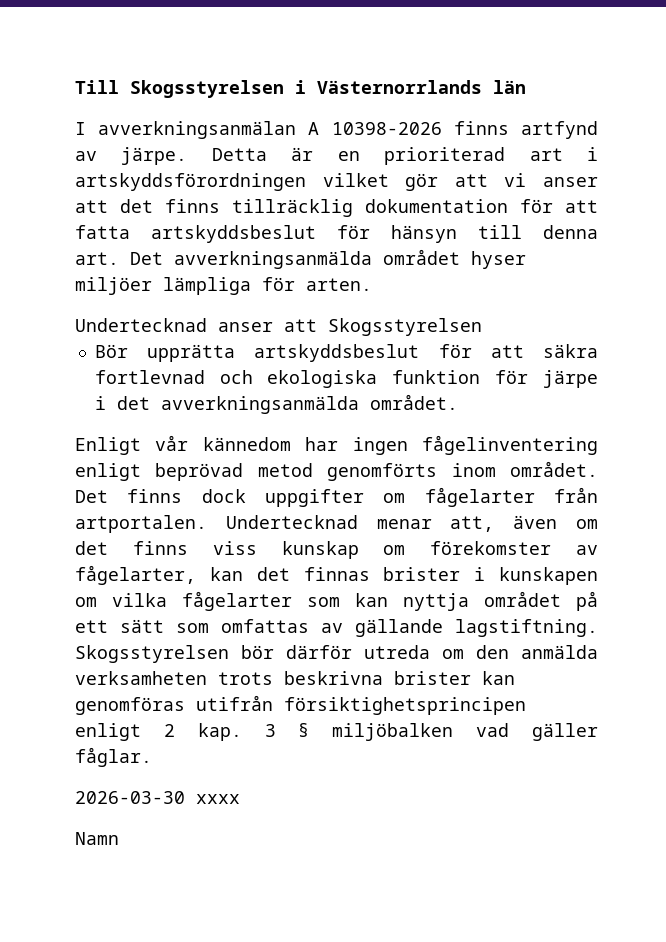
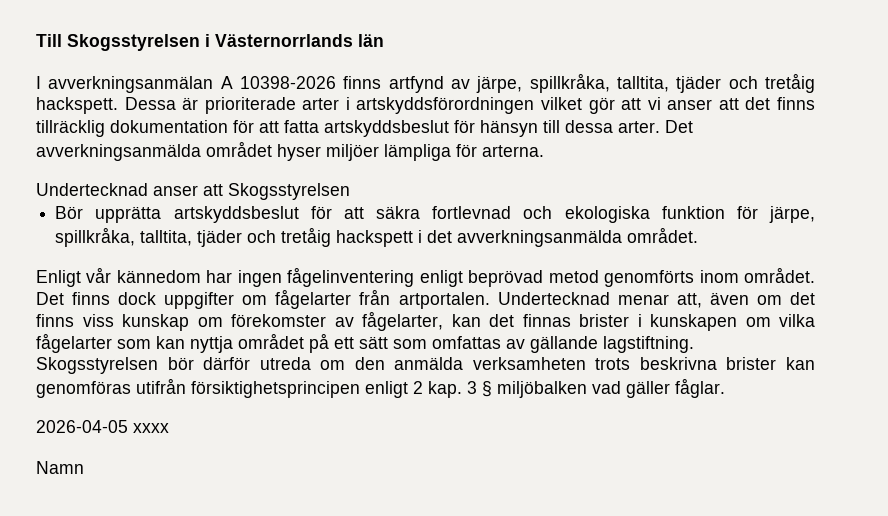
- I avverkningsanmälan A 10398-2026 finns artfynd av järpe. Detta är en prioriterad art i artskyddsförordningen vilket gör att vi anser att det finns tillräcklig dokumentation för att fatta artskyddsbeslut för hänsyn till denna art. Det avverkningsanmälda området hyser miljöer lämpliga för arten.
+ I avverkningsanmälan A 10398-2026 finns artfynd av järpe, spillkråka, talltita, tjäder och tretåig hackspett. Dessa är prioriterade arter i artskyddsförordningen vilket gör att vi anser att det finns tillräcklig dokumentation för att fatta artskyddsbeslut för hänsyn till dessa arter. Det avverkningsanmälda området hyser miljöer lämpliga för arterna.
- Bör upprätta artskyddsbeslut för att säkra fortlevnad och ekologiska funktion för järpe i det avverkningsanmälda området.
+ Bör upprätta artskyddsbeslut för att säkra fortlevnad och ekologiska funktion för järpe, spillkråka, talltita, tjäder och tretåig hackspett i det avverkningsanmälda området.
- 2026-03-30 xxxx
+ 2026-04-05 xxxx

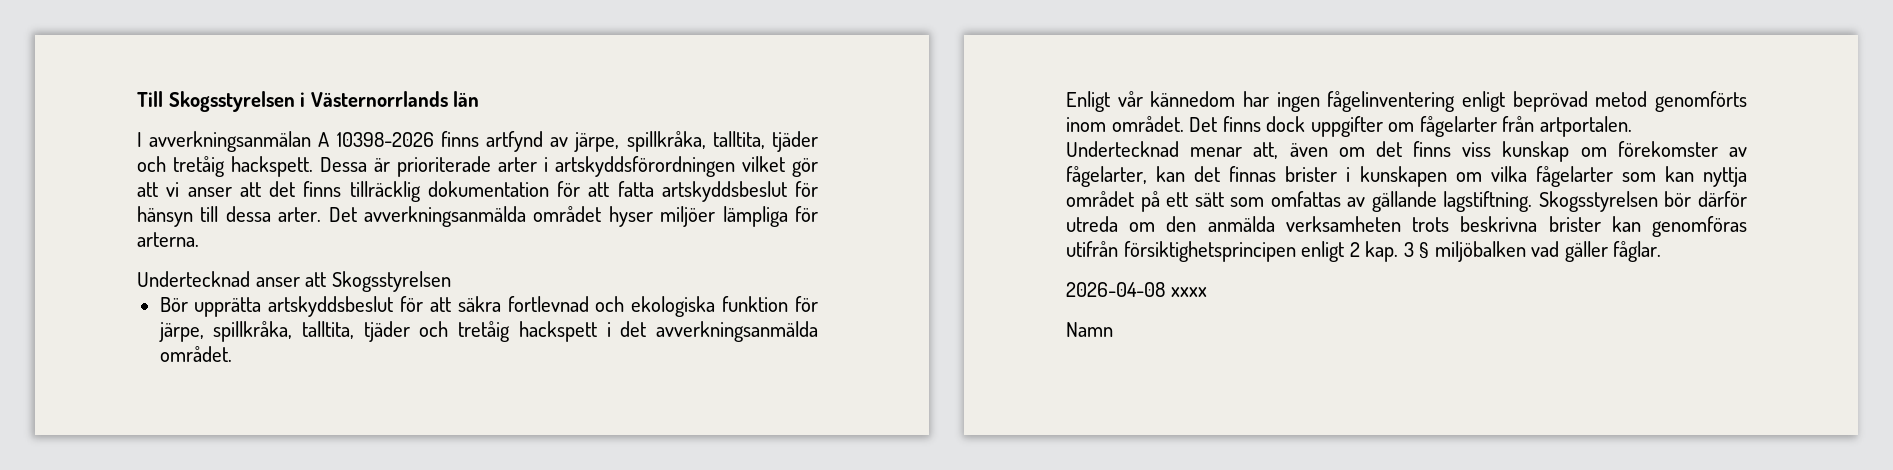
- 2026-04-05 xxxx
+ 2026-04-08 xxxx

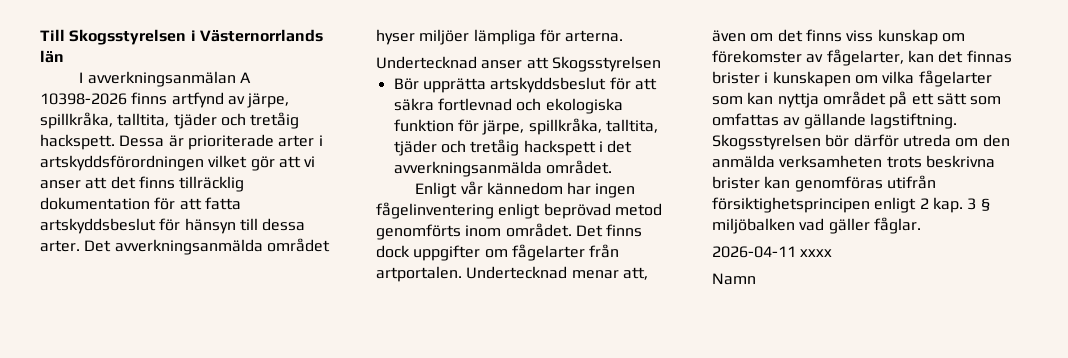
- 2026-04-08 xxxx
+ 2026-04-11 xxxx

